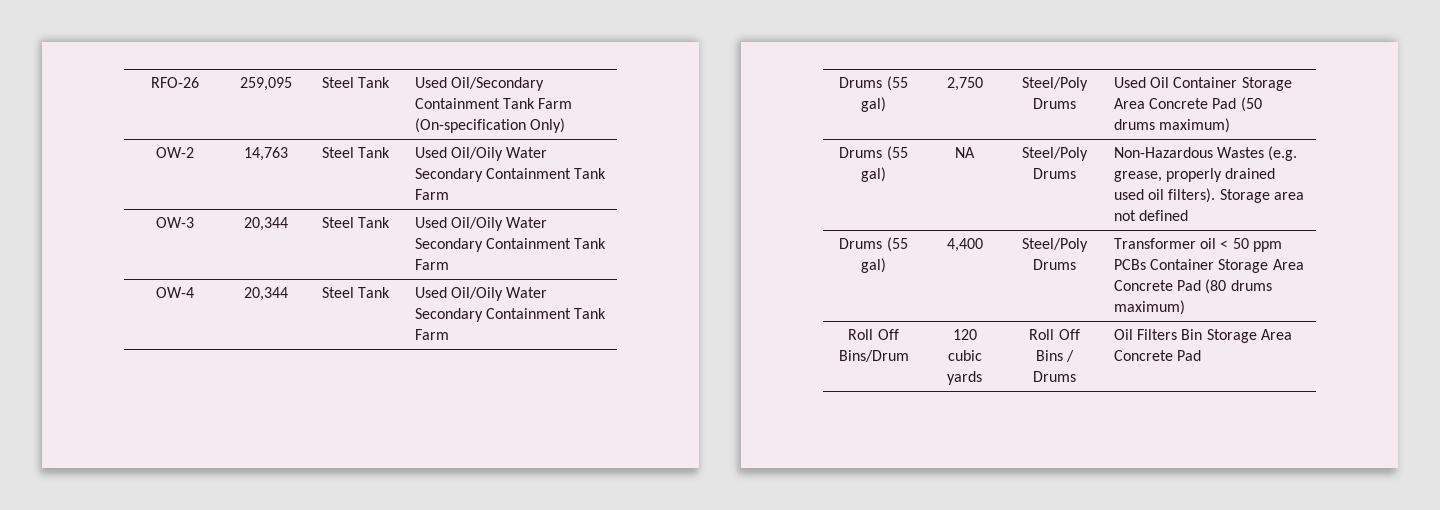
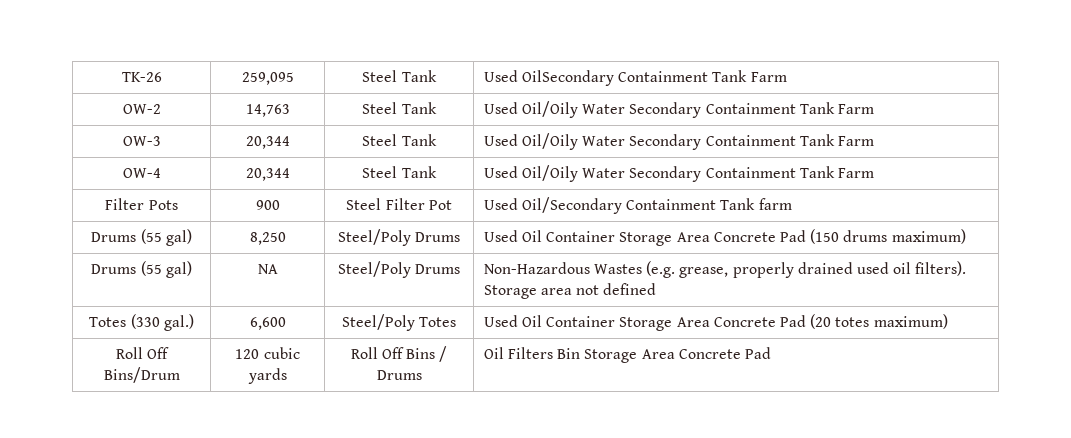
- RFO-26 | 259,095 | Steel Tank | Used Oil/Secondary Containment Tank Farm (On-specification Only)
+ TK-26 | 259,095 | Steel Tank | Used OilSecondary Containment Tank Farm
- Drums (55 gal) | 2,750 | Steel/Poly Drums | Used Oil Container Storage Area Concrete Pad (50 drums maximum)
+ Filter Pots | 900 | Steel Filter Pot | Used Oil/Secondary Containment Tank farm
+ Drums (55 gal) | 8,250 | Steel/Poly Drums | Used Oil Container Storage Area Concrete Pad (150 drums maximum)
- Drums (55 gal) | 4,400 | Steel/Poly Drums | Transformer oil < 50 ppm PCBs Container Storage Area Concrete Pad (80 drums maximum)
+ Totes (330 gal.) | 6,600 | Steel/Poly Totes | Used Oil Container Storage Area Concrete Pad (20 totes maximum)

